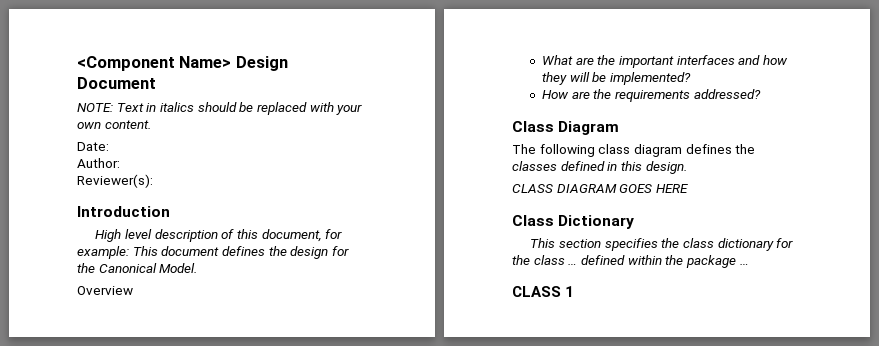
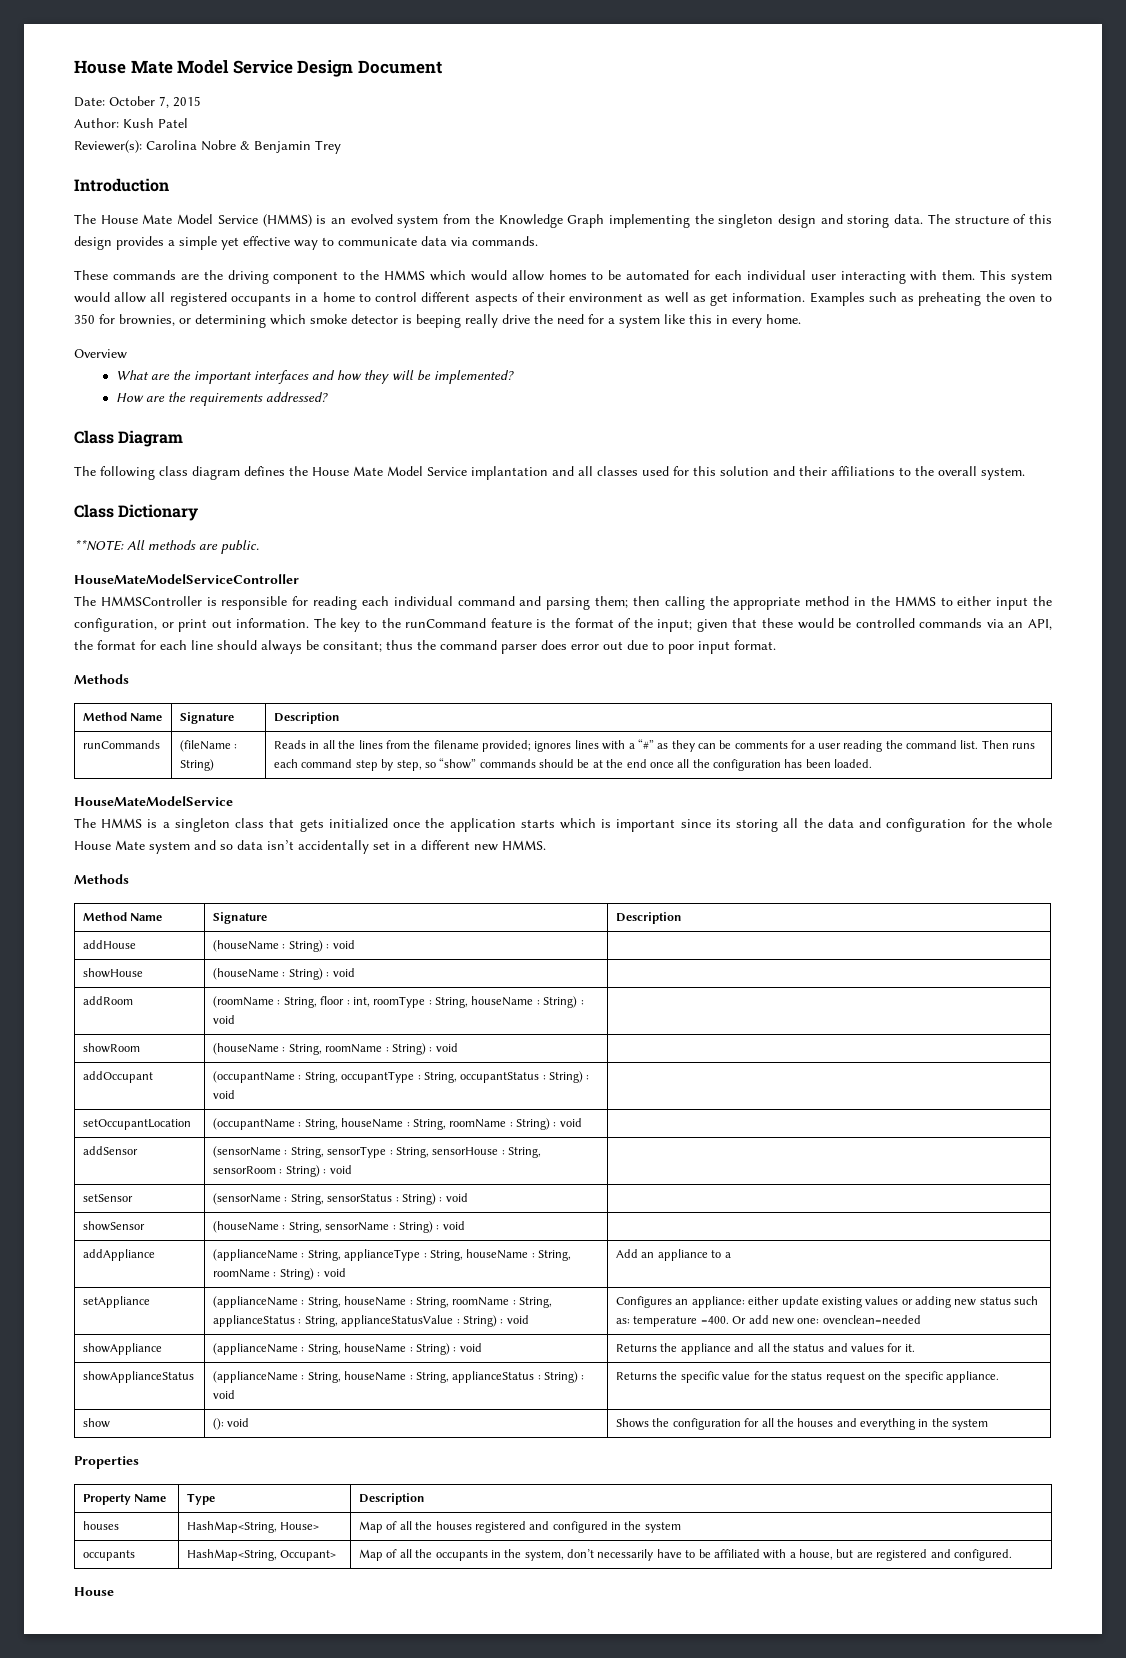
- <Component Name> Design Document
- NOTE: Text in italics should be replaced with your own content.
- Date:
+ House Mate Model Service Design Document
+ Date: October 7, 2015
- Author:
+ Author: Kush Patel
- Reviewer(s):
+ Reviewer(s): Carolina Nobre & Benjamin Trey
  Introduction
- High level description of this document, for example: This document defines the design for the Canonical Model.
+ The House Mate Model Service (HMMS) is an evolved system from the Knowledge Graph implementing the singleton design and storing data. The structure of this design provides a simple yet effective way to communicate data via commands.
+ These commands are the driving component to the HMMS which would allow homes to be automated for each individual user interacting with them. This system would allow all registered occupants in a home to control different aspects of their environment as well as get information. Examples such as preheating the oven to 350 for brownies, or determining which smoke detector is beeping really drive the need for a system like this in every home.
- The following class diagram defines the classes defined in this design.
- CLASS DIAGRAM GOES HERE
+ The following class diagram defines the House Mate Model Service implantation and all classes used for this solution and their affiliations to the overall system.
  Class Dictionary
- This section specifies the class dictionary for the class … defined within the package …
- CLASS 1
+ **NOTE: All methods are public.
+ HouseMateModelServiceController
+ The HMMSController is responsible for reading each individual command and parsing them; then calling the appropriate method in the HMMS to either input the configuration, or print out information. The key to the runCommand feature is the format of the input; given that these would be controlled commands via an API, the format for each line should always be consitant; thus the command parser does error out due to poor input format.
+ Methods
+ Method Name | Signature | Description
+ runCommands | (fileName : String) | Reads in all the lines from the filename provided; ignores lines with a “#” as they can be comments for a user reading the command list. Then runs each command step by step, so “show” commands should be at the end once all the configuration has been loaded.
+ HouseMateModelService
+ The HMMS is a singleton class that gets initialized once the application starts which is important since its storing all the data and configuration for the whole House Mate system and so data isn’t accidentally set in a different new HMMS.
+ Methods
+ Method Name | Signature | Description
+ addHouse | (houseName : String) : void |
+ showHouse | (houseName : String) : void |
+ addRoom | (roomName : String, floor : int, roomType : String, houseName : String) : void |
+ showRoom | (houseName : String, roomName : String) : void |
+ addOccupant | (occupantName : String, occupantType : String, occupantStatus : String) : void |
+ setOccupantLocation | (occupantName : String, houseName : String, roomName : String) : void |
+ addSensor | (sensorName : String, sensorType : String, sensorHouse : String, sensorRoom : String) : void |
+ setSensor | (sensorName : String, sensorStatus : String) : void |
+ showSensor | (houseName : String, sensorName : String) : void |
+ addAppliance | (applianceName : String, applianceType : String, houseName : String, roomName : String) : void | Add an appliance to a
+ setAppliance | (applianceName : String, houseName : String, roomName : String, applianceStatus : String, applianceStatusValue : String) : void | Configures an appliance: either update existing values or adding new status such as: temperature =400. Or add new one: ovenclean=needed
+ showAppliance | (applianceName : String, houseName : String) : void | Returns the appliance and all the status and values for it.
+ showApplianceStatus | (applianceName : String, houseName : String, applianceStatus : String) : void | Returns the specific value for the status request on the specific appliance.
+ show | (): void | Shows the configuration for all the houses and everything in the system
+ Properties
+ Property Name | Type | Description
+ houses | HashMap<String, House> | Map of all the houses registered and configured in the system
+ occupants | HashMap<String, Occupant> | Map of all the occupants in the system, don’t necessarily have to be affiliated with a house, but are registered and configured.
+ House

